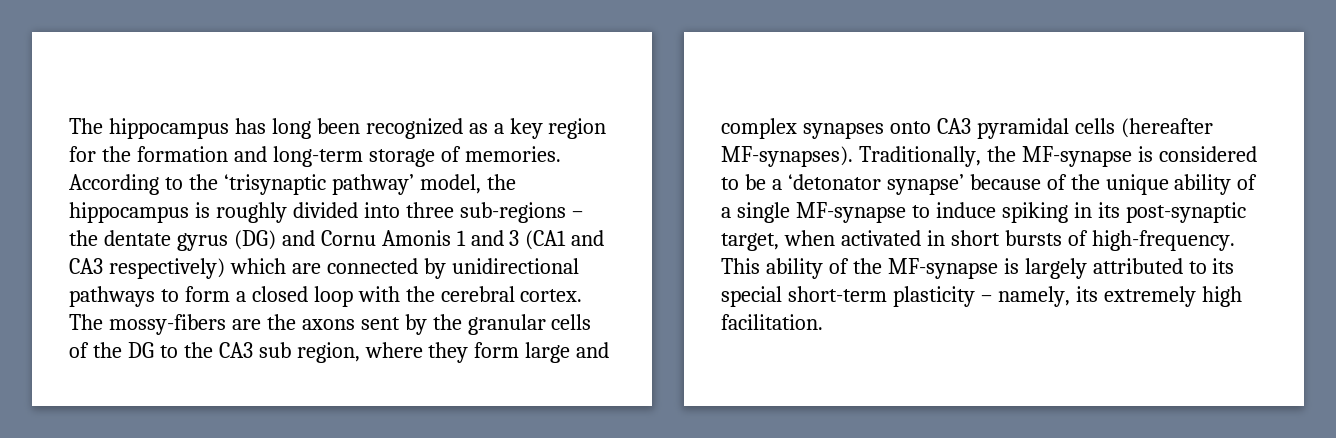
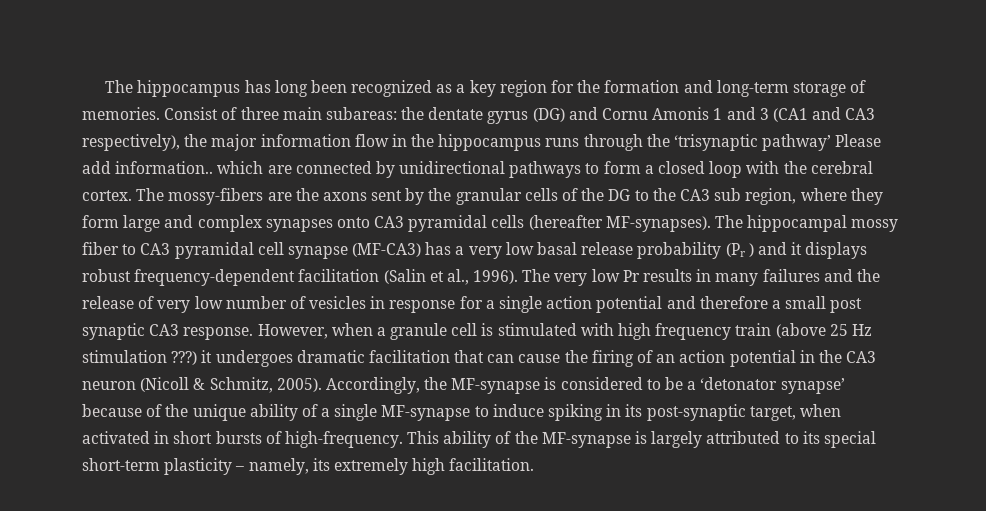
- According to the ‘trisynaptic pathway’ model, the hippocampus is roughly divided into three sub-regions – the dentate gyrus (DG) and Cornu Amonis 1 and 3 (CA1 and CA3 respectively) which are connected by unidirectional pathways to form a closed loop with the cerebral cortex.
+ Consist of three main subareas: the dentate gyrus (DG) and Cornu Amonis 1 and 3 (CA1 and CA3 respectively), the major information flow in the hippocampus runs through the ‘trisynaptic pathway’ Please add information.. which are connected by unidirectional pathways to form a closed loop with the cerebral cortex.
- Traditionally, the MF-synapse is considered to be a ‘detonator synapse’ because of the unique ability of a single MF-synapse to induce spiking in its post-synaptic target, when activated in short bursts of high-frequency.
+ The hippocampal mossy fiber to CA3 pyramidal cell synapse (MF-CA3) has a very low basal release probability (Pr ) and it displays robust frequency-dependent facilitation (Salin et al., 1996). The very low Pr results in many failures and the release of very low number of vesicles in response for a single action potential and therefore a small post synaptic CA3 response. However, when a granule cell is stimulated with high frequency train (above 25 Hz stimulation ???) it undergoes dramatic facilitation that can cause the firing of an action potential in the CA3 neuron (Nicoll & Schmitz, 2005). Accordingly, the MF-synapse is considered to be a ‘detonator synapse’ because of the unique ability of a single MF-synapse to induce spiking in its post-synaptic target, when activated in short bursts of high-frequency.

